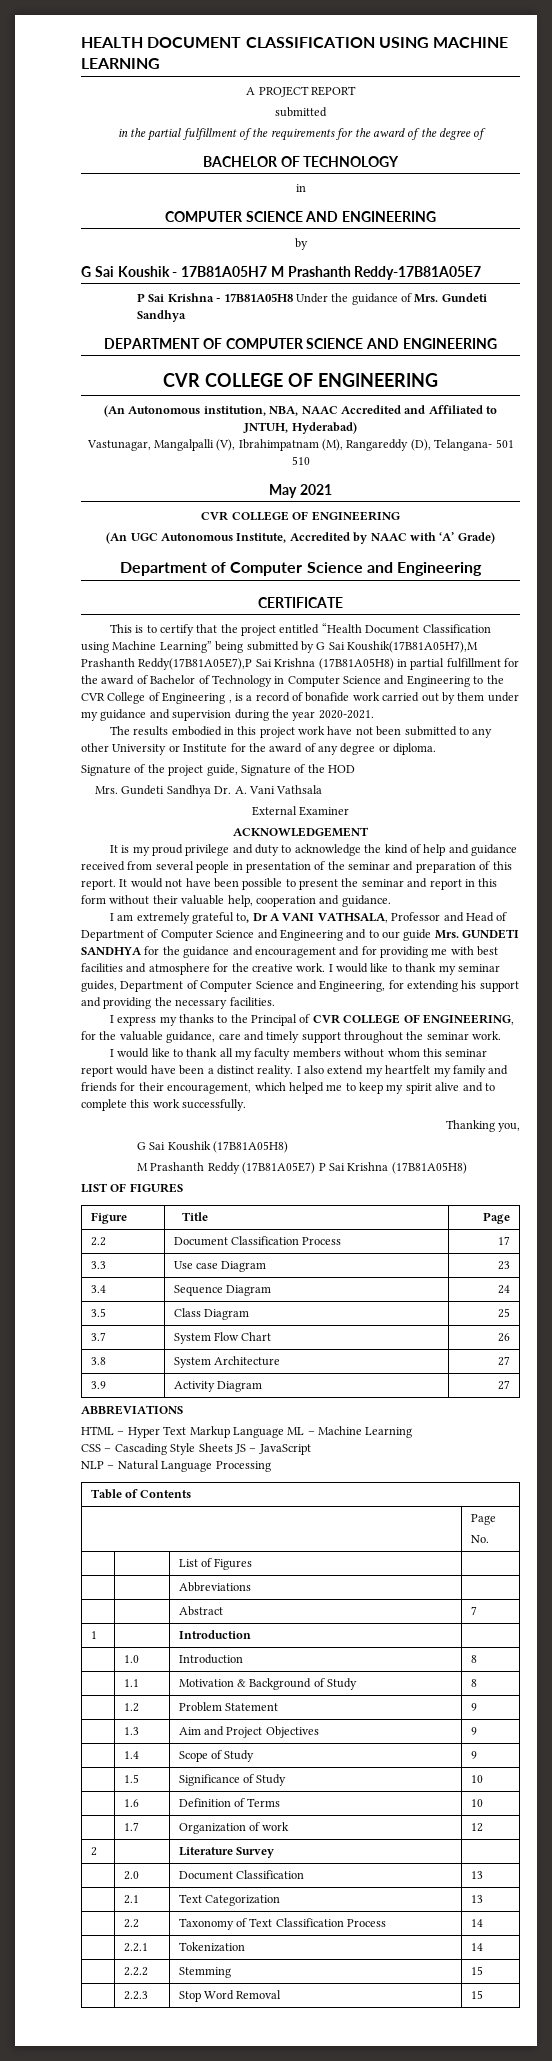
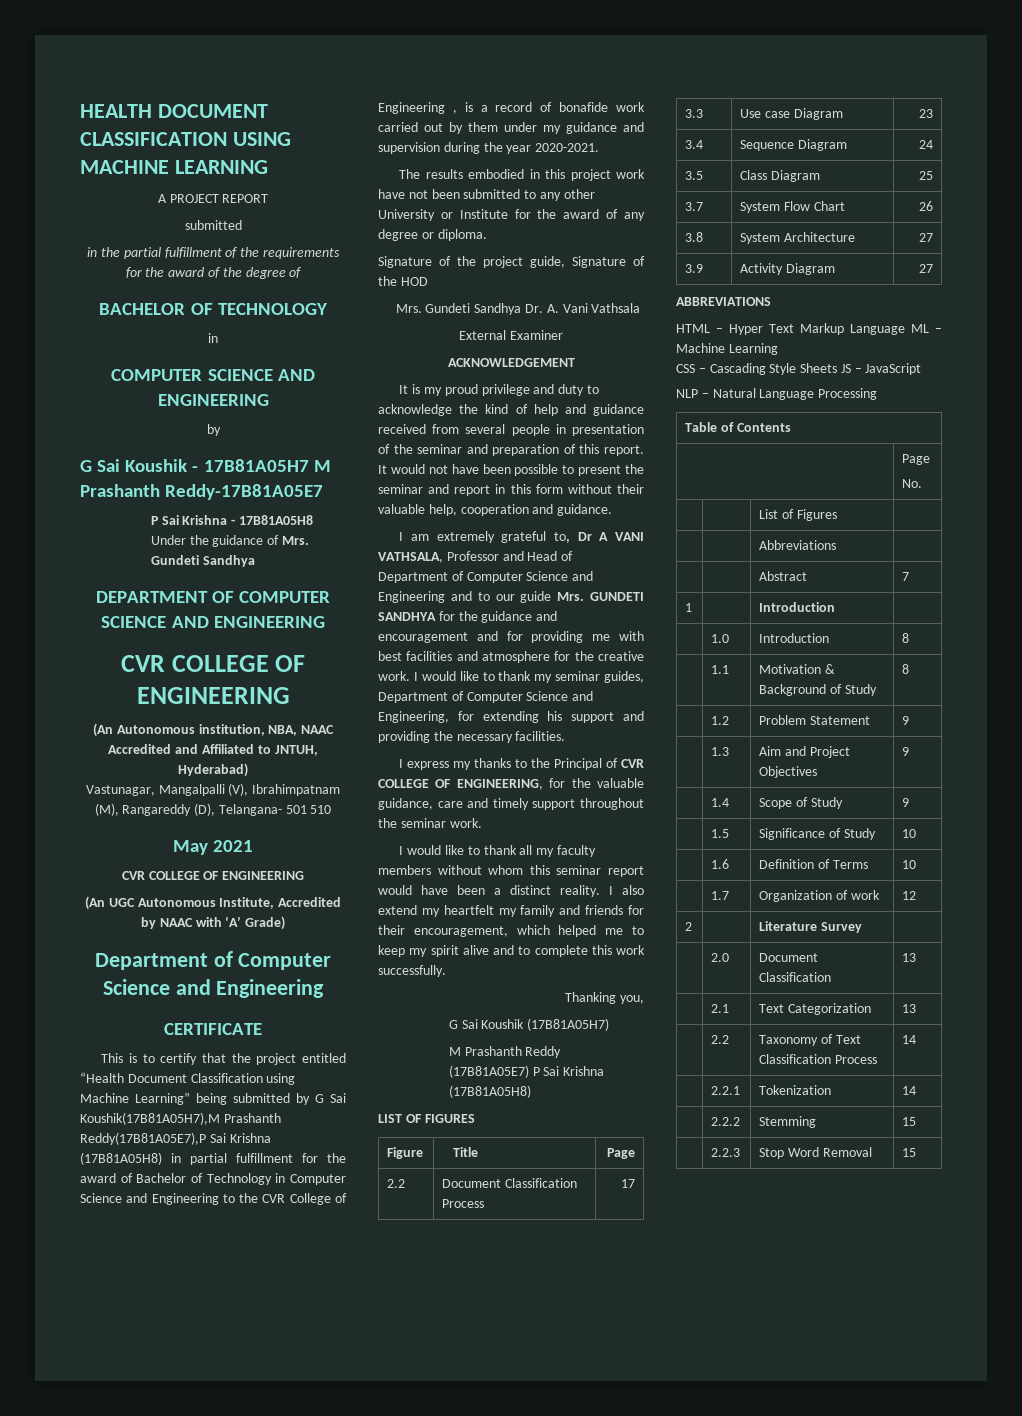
- G Sai Koushik (17B81A05H8)
+ G Sai Koushik (17B81A05H7)

